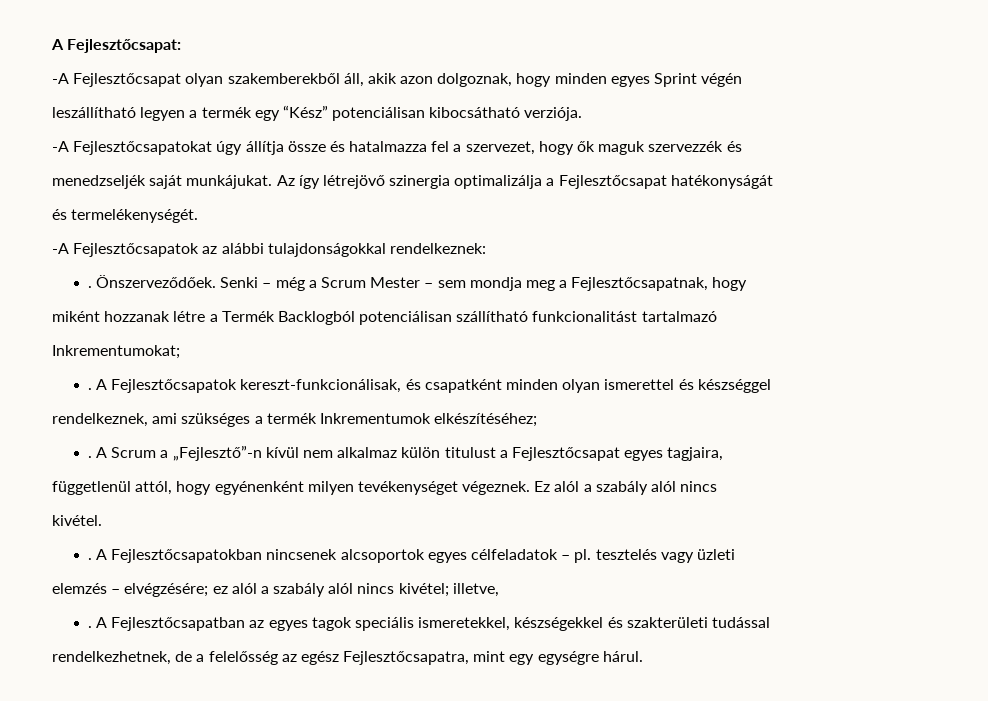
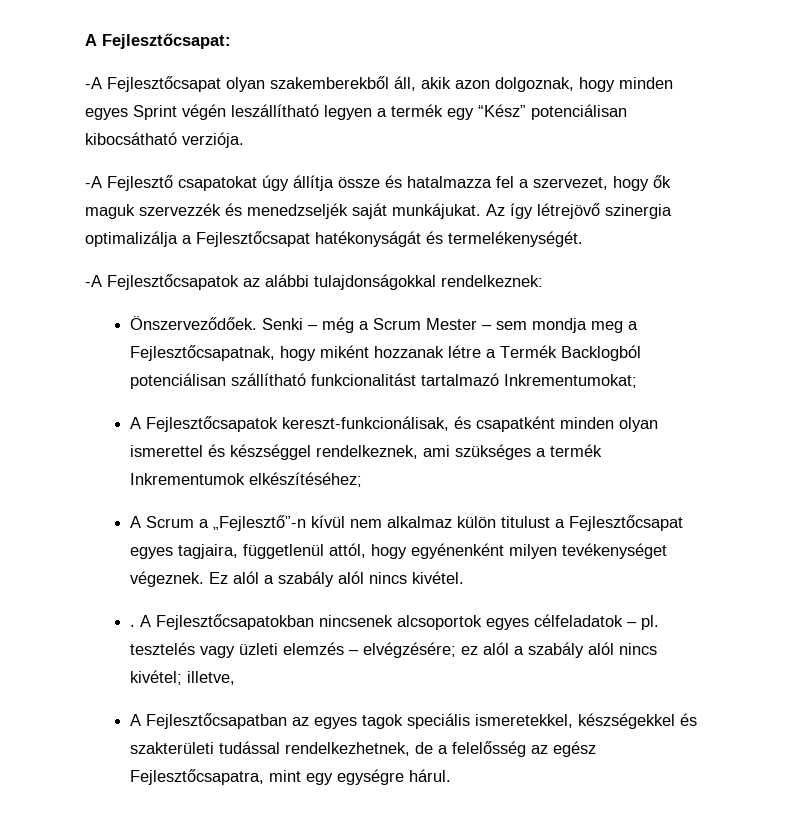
- -A Fejlesztőcsapat olyan szakemberekből áll, akik azon dolgoznak, hogy minden egyes Sprint végén
- leszállítható legyen a termék egy “Kész” potenciálisan kibocsátható verziója.
+ -A Fejlesztőcsapat olyan szakemberekből áll, akik azon dolgoznak, hogy minden egyes Sprint végén leszállítható legyen a termék egy “Kész” potenciálisan kibocsátható verziója.
- -A Fejlesztőcsapatokat úgy állítja össze és hatalmazza fel a szervezet, hogy ők maguk szervezzék és
- menedzseljék saját munkájukat.
+ -A Fejlesztő csapatokat úgy állítja össze és hatalmazza fel a szervezet, hogy ők maguk szervezzék és menedzseljék saját munkájukat.
- Az így létrejövő szinergia optimalizálja a Fejlesztőcsapat hatékonyságát
- és termelékenységét.
+ Az így létrejövő szinergia optimalizálja a Fejlesztőcsapat hatékonyságát és termelékenységét.
  -A Fejlesztőcsapatok az alábbi tulajdonságokkal rendelkeznek:
- . Önszerveződőek.
+ Önszerveződőek.
- Senki – még a Scrum Mester – sem mondja meg a Fejlesztőcsapatnak, hogy
- miként hozzanak létre a Termék Backlogból potenciálisan szállítható funkcionalitást tartalmazó
- Inkrementumokat;
- . A Fejlesztőcsapatok kereszt-funkcionálisak, és csapatként minden olyan ismerettel és készséggel
- rendelkeznek, ami szükséges a termék Inkrementumok elkészítéséhez;
- . A Scrum a „Fejlesztő”-n kívül nem alkalmaz külön titulust a Fejlesztőcsapat egyes tagjaira,
- függetlenül attól, hogy egyénenként milyen tevékenységet végeznek.
+ Senki – még a Scrum Mester – sem mondja meg a Fejlesztőcsapatnak, hogy miként hozzanak létre a Termék Backlogból potenciálisan szállítható funkcionalitást tartalmazó Inkrementumokat;
+ A Fejlesztőcsapatok kereszt-funkcionálisak, és csapatként minden olyan ismerettel és készséggel rendelkeznek, ami szükséges a termék Inkrementumok elkészítéséhez;
+ A Scrum a „Fejlesztő”-n kívül nem alkalmaz külön titulust a Fejlesztőcsapat egyes tagjaira, függetlenül attól, hogy egyénenként milyen tevékenységet végeznek.
- Ez alól a szabály alól nincs
- kivétel.
+ Ez alól a szabály alól nincs kivétel.
- A Fejlesztőcsapatokban nincsenek alcsoportok egyes célfeladatok – pl. tesztelés vagy üzleti
- elemzés – elvégzésére; ez alól a szabály alól nincs kivétel; illetve,
- . A Fejlesztőcsapatban az egyes tagok speciális ismeretekkel, készségekkel és szakterületi tudással
- rendelkezhetnek, de a felelősség az egész Fejlesztőcsapatra, mint egy egységre hárul.
+ A Fejlesztőcsapatokban nincsenek alcsoportok egyes célfeladatok – pl. tesztelés vagy üzleti elemzés – elvégzésére; ez alól a szabály alól nincs kivétel; illetve,
+ A Fejlesztőcsapatban az egyes tagok speciális ismeretekkel, készségekkel és szakterületi tudással rendelkezhetnek, de a felelősség az egész Fejlesztőcsapatra, mint egy egységre hárul.

